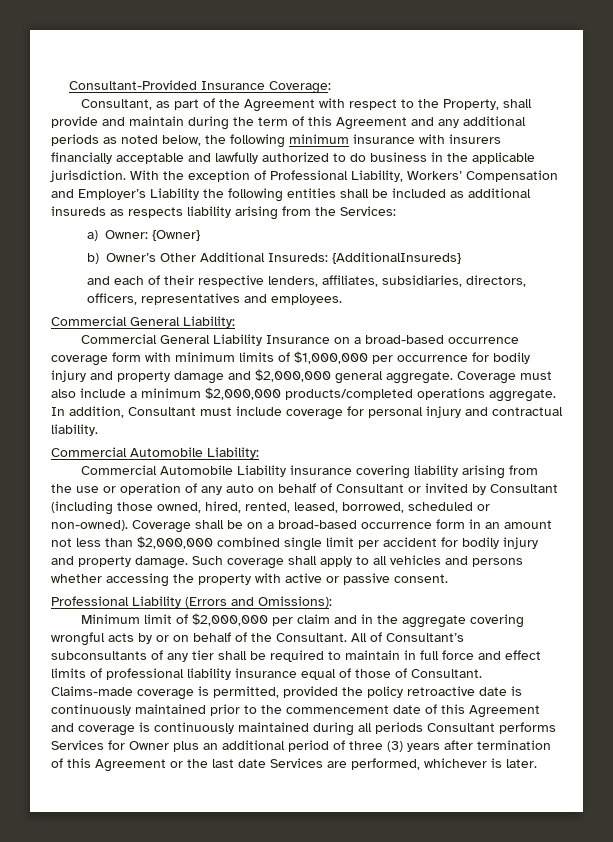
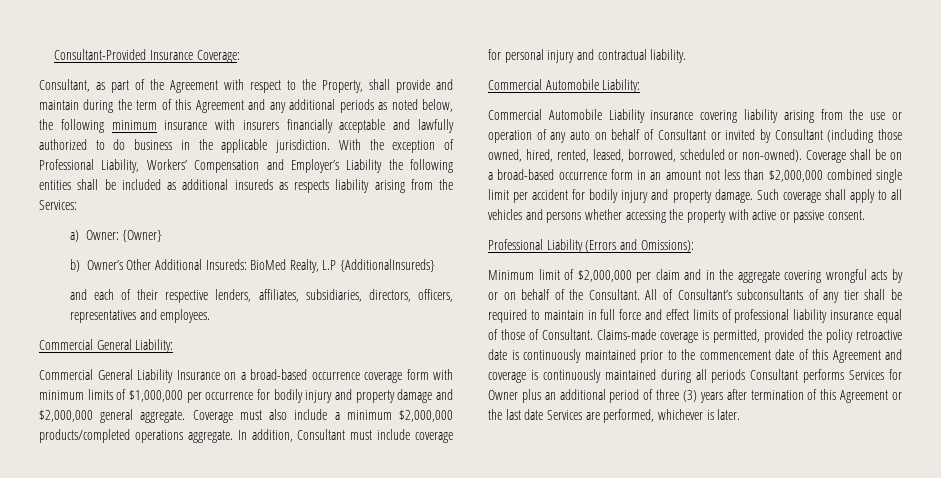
- b) Owner’s Other Additional Insureds: {AdditionalInsureds}
+ b) Owner’s Other Additional Insureds: BioMed Realty, L.P {AdditionalInsureds}

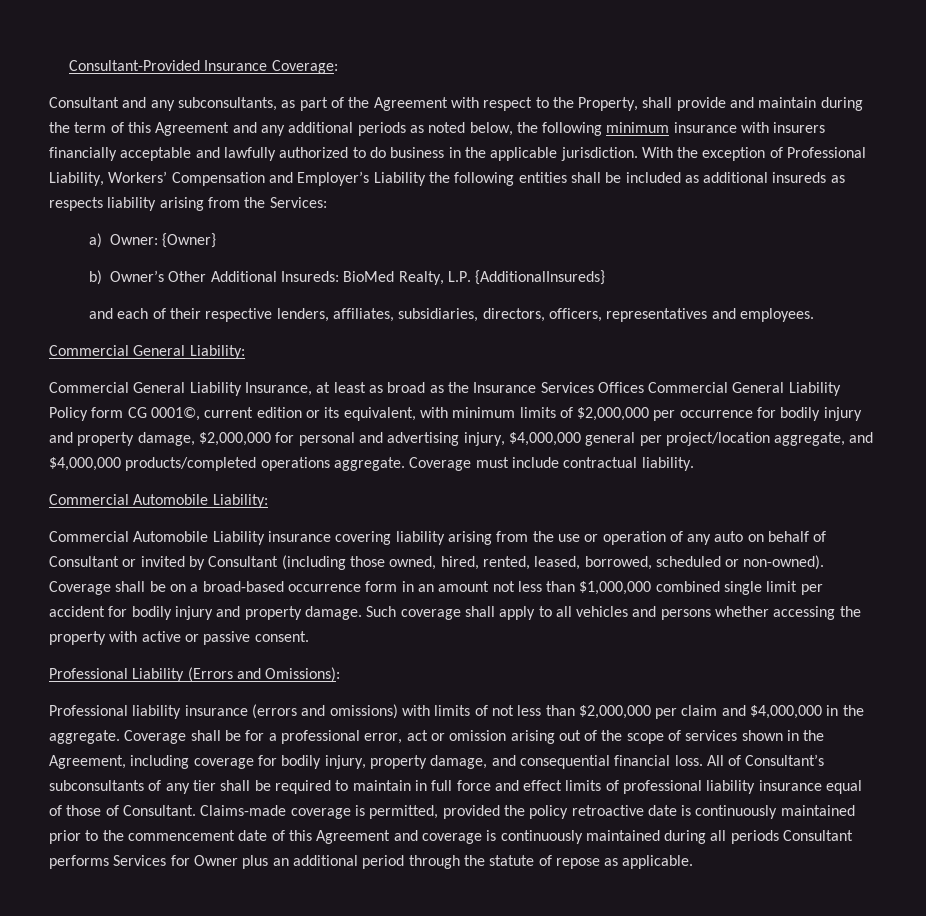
- Consultant, as part of the Agreement with respect to the Property, shall provide and maintain during the term of this Agreement and any additional periods as noted below, the following minimum insurance with insurers financially acceptable and lawfully authorized to do business in the applicable jurisdiction.
+ Consultant and any subconsultants, as part of the Agreement with respect to the Property, shall provide and maintain during the term of this Agreement and any additional periods as noted below, the following minimum insurance with insurers financially acceptable and lawfully authorized to do business in the applicable jurisdiction.
- b) Owner’s Other Additional Insureds: BioMed Realty, L.P {AdditionalInsureds}
+ b) Owner’s Other Additional Insureds: BioMed Realty, L.P. {AdditionalInsureds}
- Commercial General Liability Insurance on a broad-based occurrence coverage form with minimum limits of $1,000,000 per occurrence for bodily injury and property damage and $2,000,000 general aggregate. Coverage must also include a minimum $2,000,000 products/completed operations aggregate. In addition, Consultant must include coverage for personal injury and contractual liability.
+ Commercial General Liability Insurance, at least as broad as the Insurance Services Offices Commercial General Liability Policy form CG 0001©, current edition or its equivalent, with minimum limits of $2,000,000 per occurrence for bodily injury and property damage, $2,000,000 for personal and advertising injury, $4,000,000 general per project/location aggregate, and $4,000,000 products/completed operations aggregate. Coverage must include contractual liability.
- Coverage shall be on a broad-based occurrence form in an amount not less than $2,000,000 combined single limit per accident for bodily injury and property damage.
+ Coverage shall be on a broad-based occurrence form in an amount not less than $1,000,000 combined single limit per accident for bodily injury and property damage.
- Minimum limit of $2,000,000 per claim and in the aggregate covering wrongful acts by or on behalf of the Consultant.
+ Professional liability insurance (errors and omissions) with limits of not less than $2,000,000 per claim and $4,000,000 in the aggregate. Coverage shall be for a professional error, act or omission arising out of the scope of services shown in the Agreement, including coverage for bodily injury, property damage, and consequential financial loss.
- Claims-made coverage is permitted, provided the policy retroactive date is continuously maintained prior to the commencement date of this Agreement and coverage is continuously maintained during all periods Consultant performs Services for Owner plus an additional period of three (3) years after termination of this Agreement or the last date Services are performed, whichever is later.
+ Claims-made coverage is permitted, provided the policy retroactive date is continuously maintained prior to the commencement date of this Agreement and coverage is continuously maintained during all periods Consultant performs Services for Owner plus an additional period through the statute of repose as applicable.

